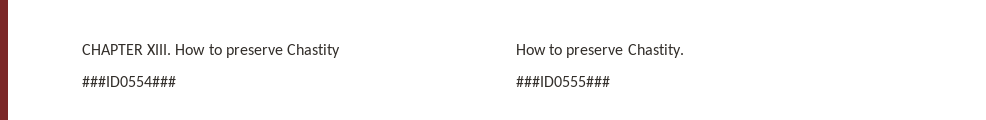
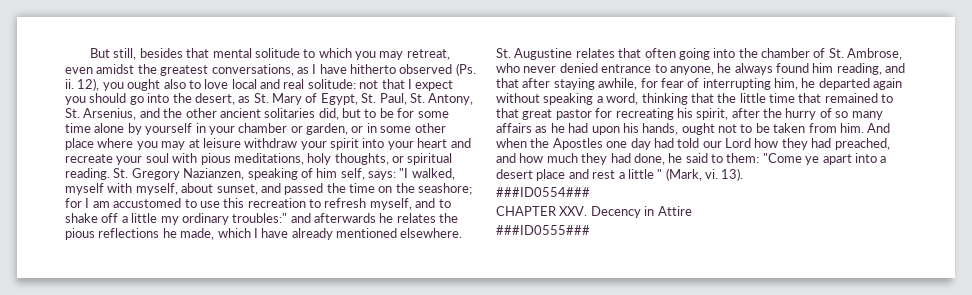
- CHAPTER XIII. How to preserve Chastity
+ But still, besides that mental solitude to which you may retreat, even amidst the greatest conversations, as I have hitherto observed (Ps. ii. 12), you ought also to love local and real solitude: not that I expect you should go into the desert, as St. Mary of Egypt, St. Paul, St. Antony, St. Arsenius, and the other ancient solitaries did, but to be for some time alone by yourself in your chamber or garden, or in some other place where you may at leisure withdraw your spirit into your heart and recreate your soul with pious meditations, holy thoughts, or spiritual reading. St. Gregory Nazianzen, speaking of him self, says: "I walked, myself with myself, about sunset, and passed the time on the seashore; for I am accustomed to use this recreation to refresh myself, and to shake off a little my ordinary troubles:" and afterwards he relates the pious reflections he made, which I have already mentioned elsewhere. St. Augustine relates that often going into the chamber of St. Ambrose, who never denied entrance to anyone, he always found him reading, and that after staying awhile, for fear of interrupting him, he departed again without speaking a word, thinking that the little time that remained to that great pastor for recreating his spirit, after the hurry of so many affairs as he had upon his hands, ought not to be taken from him. And when the Apostles one day had told our Lord how they had preached, and how much they had done, he said to them: "Come ye apart into a desert place and rest a little " (Mark, vi. 13).
  ###ID0554###
- How to preserve Chastity.
+ CHAPTER XXV. Decency in Attire

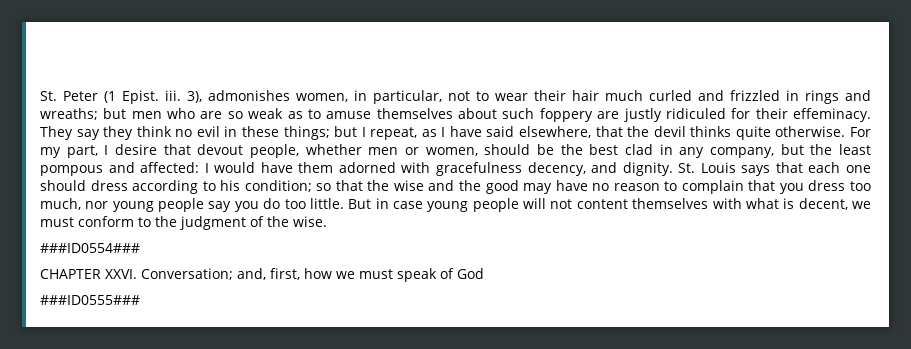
- But still, besides that mental solitude to which you may retreat, even amidst the greatest conversations, as I have hitherto observed (Ps. ii. 12), you ought also to love local and real solitude: not that I expect you should go into the desert, as St. Mary of Egypt, St. Paul, St. Antony, St. Arsenius, and the other ancient solitaries did, but to be for some time alone by yourself in your chamber or garden, or in some other place where you may at leisure withdraw your spirit into your heart and recreate your soul with pious meditations, holy thoughts, or spiritual reading. St. Gregory Nazianzen, speaking of him self, says: "I walked, myself with myself, about sunset, and passed the time on the seashore; for I am accustomed to use this recreation to refresh myself, and to shake off a little my ordinary troubles:" and afterwards he relates the pious reflections he made, which I have already mentioned elsewhere. St. Augustine relates that often going into the chamber of St. Ambrose, who never denied entrance to anyone, he always found him reading, and that after staying awhile, for fear of interrupting him, he departed again without speaking a word, thinking that the little time that remained to that great pastor for recreating his spirit, after the hurry of so many affairs as he had upon his hands, ought not to be taken from him. And when the Apostles one day had told our Lord how they had preached, and how much they had done, he said to them: "Come ye apart into a desert place and rest a little " (Mark, vi. 13).
+ St. Peter (1 Epist. iii. 3), admonishes women, in particular, not to wear their hair much curled and frizzled in rings and wreaths; but men who are so weak as to amuse themselves about such foppery are justly ridiculed for their effeminacy. They say they think no evil in these things; but I repeat, as I have said elsewhere, that the devil thinks quite otherwise. For my part, I desire that devout people, whether men or women, should be the best clad in any company, but the least pompous and affected: I would have them adorned with gracefulness decency, and dignity. St. Louis says that each one should dress according to his condition; so that the wise and the good may have no reason to complain that you dress too much, nor young people say you do too little. But in case young people will not content themselves with what is decent, we must conform to the judgment of the wise.
  ###ID0554###
- CHAPTER XXV. Decency in Attire
+ CHAPTER XXVI. Conversation; and, first, how we must speak of God

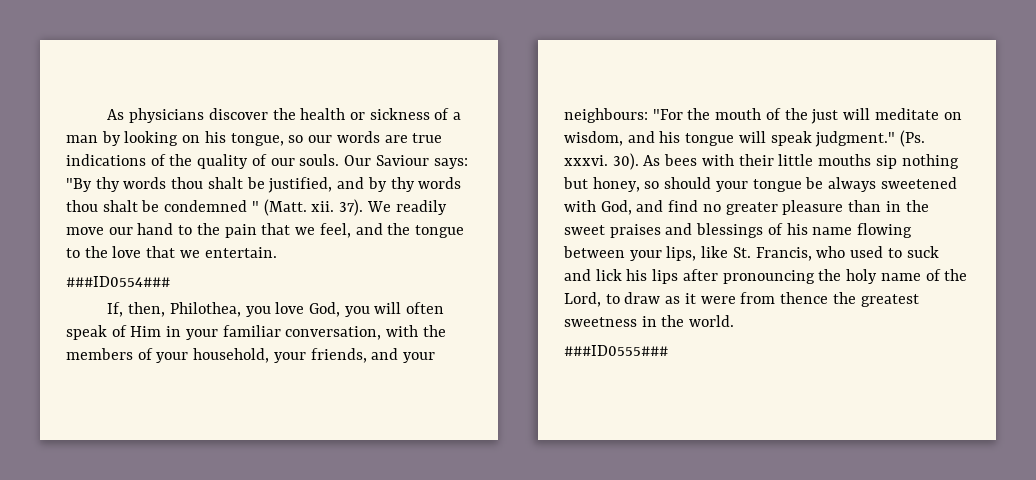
- St. Peter (1 Epist. iii. 3), admonishes women, in particular, not to wear their hair much curled and frizzled in rings and wreaths; but men who are so weak as to amuse themselves about such foppery are justly ridiculed for their effeminacy. They say they think no evil in these things; but I repeat, as I have said elsewhere, that the devil thinks quite otherwise. For my part, I desire that devout people, whether men or women, should be the best clad in any company, but the least pompous and affected: I would have them adorned with gracefulness decency, and dignity. St. Louis says that each one should dress according to his condition; so that the wise and the good may have no reason to complain that you dress too much, nor young people say you do too little. But in case young people will not content themselves with what is decent, we must conform to the judgment of the wise.
+ As physicians discover the health or sickness of a man by looking on his tongue, so our words are true indications of the quality of our souls. Our Saviour says: "By thy words thou shalt be justified, and by thy words thou shalt be condemned " (Matt. xii. 37). We readily move our hand to the pain that we feel, and the tongue to the love that we entertain.
  ###ID0554###
- CHAPTER XXVI. Conversation; and, first, how we must speak of God
+ If, then, Philothea, you love God, you will often speak of Him in your familiar conversation, with the members of your household, your friends, and your neighbours: "For the mouth of the just will meditate on wisdom, and his tongue will speak judgment." (Ps. xxxvi. 30). As bees with their little mouths sip nothing but honey, so should your tongue be always sweetened with God, and find no greater pleasure than in the sweet praises and blessings of his name flowing between your lips, like St. Francis, who used to suck and lick his lips after pronouncing the holy name of the Lord, to draw as it were from thence the greatest sweetness in the world.

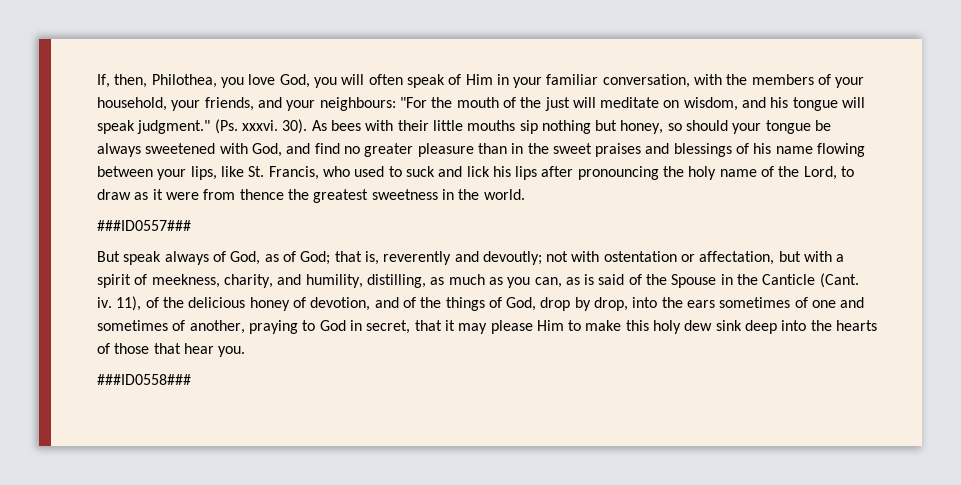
- As physicians discover the health or sickness of a man by looking on his tongue, so our words are true indications of the quality of our souls. Our Saviour says: "By thy words thou shalt be justified, and by thy words thou shalt be condemned " (Matt. xii. 37). We readily move our hand to the pain that we feel, and the tongue to the love that we entertain.
- ###ID0554###
- ###ID0555###
+ ###ID0557###
+ But speak always of God, as of God; that is, reverently and devoutly; not with ostentation or affectation, but with a spirit of meekness, charity, and humility, distilling, as much as you can, as is said of the Spouse in the Canticle (Cant. iv. 11), of the delicious honey of devotion, and of the things of God, drop by drop, into the ears sometimes of one and sometimes of another, praying to God in secret, that it may please Him to make this holy dew sink deep into the hearts of those that hear you.
+ ###ID0558###

